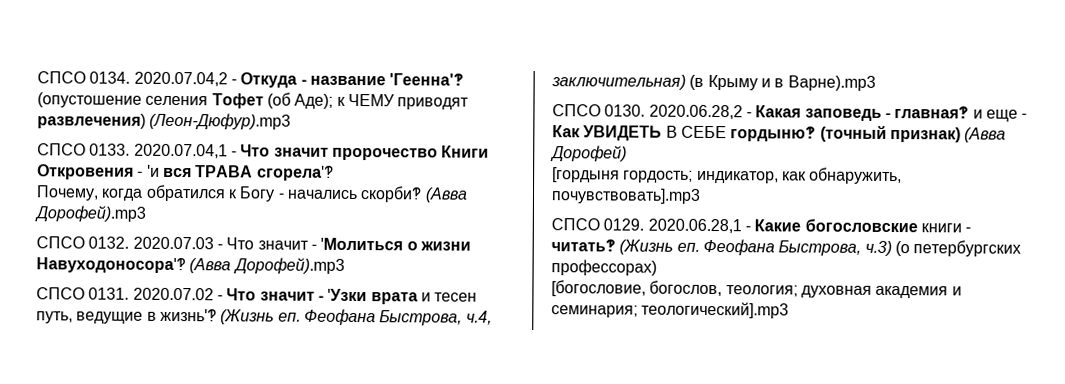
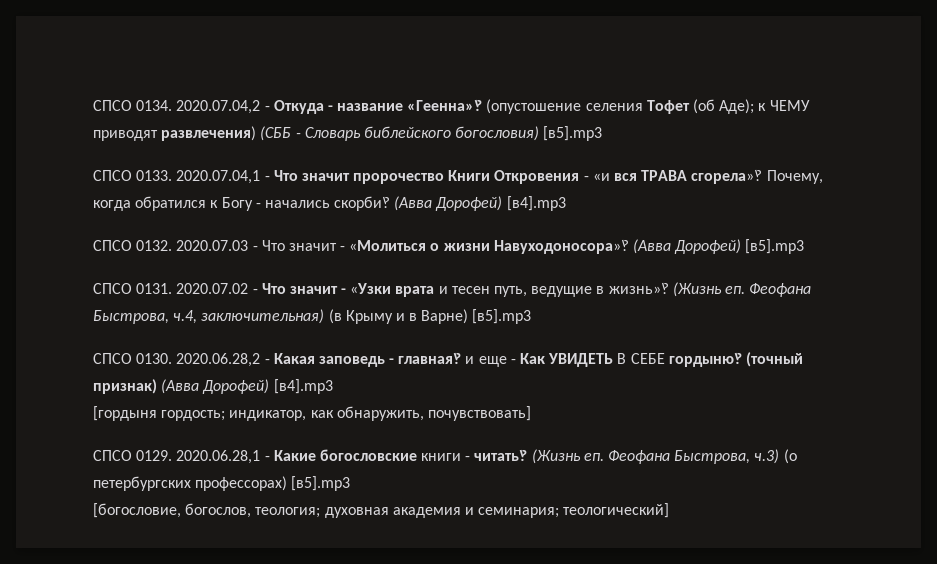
- 2020.07.04,2 - Откуда - название 'Геенна'‽ (опустошение селения Тофет (об Аде); к ЧЕМУ приводят развлечения) (Леон-Дюфур).mp3
+ 2020.07.04,2 - Откуда - название «Геенна»‽ (опустошение селения Тофет (об Аде); к ЧЕМУ приводят развлечения) (СББ - Словарь библейского богословия) [в5].mp3
- 2020.07.04,1 - Что значит пророчество Книги Откровения - 'и вся ТРАВА сгорела'‽
- Почему, когда обратился к Богу - начались скорби‽ (Авва Дорофей).mp3
+ 2020.07.04,1 - Что значит пророчество Книги Откровения - «и вся ТРАВА сгорела»‽ Почему, когда обратился к Богу - начались скорби‽ (Авва Дорофей) [в4].mp3
- 2020.07.03 - Что значит - 'Молиться о жизни Навуходоносора'‽ (Авва Дорофей).mp3
+ 2020.07.03 - Что значит - «Молиться о жизни Навуходоносора»‽ (Авва Дорофей) [в5].mp3
- 2020.07.02 - Что значит - 'Узки врата и тесен путь, ведущие в жизнь'‽ (Жизнь еп.
+ 2020.07.02 - Что значит - «Узки врата и тесен путь, ведущие в жизнь»‽ (Жизнь еп.
- Феофана Быстрова, ч.4, заключительная) (в Крыму и в Варне).mp3
+ Феофана Быстрова, ч.4, заключительная) (в Крыму и в Варне) [в5].mp3
- 2020.06.28,2 - Какая заповедь - главная‽ и еще - Как УВИДЕТЬ В СЕБЕ гордыню‽ (точный признак) (Авва Дорофей)
+ 2020.06.28,2 - Какая заповедь - главная‽ и еще - Как УВИДЕТЬ В СЕБЕ гордыню‽ (точный признак) (Авва Дорофей) [в4].mp3
- [гордыня гордость; индикатор, как обнаружить, почувствовать].mp3
+ [гордыня гордость; индикатор, как обнаружить, почувствовать]
- Феофана Быстрова, ч.3) (о петербургских профессорах)
+ Феофана Быстрова, ч.3) (о петербургских профессорах) [в5].mp3
- [богословие, богослов, теология; духовная академия и семинария; теологический].mp3
+ [богословие, богослов, теология; духовная академия и семинария; теологический]

